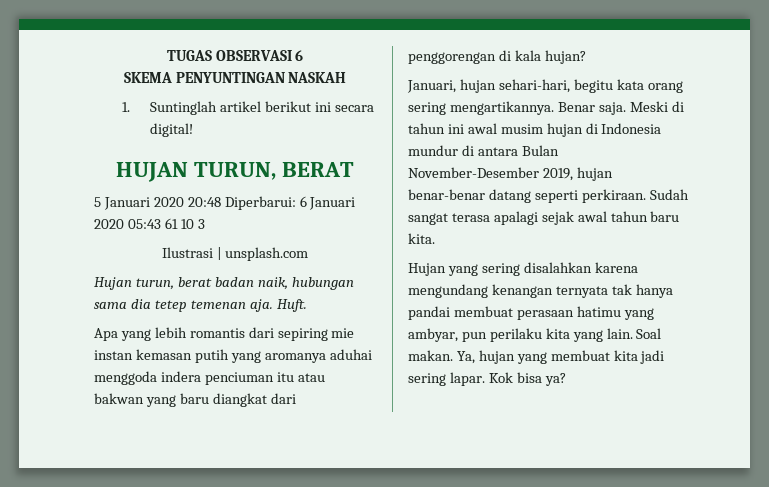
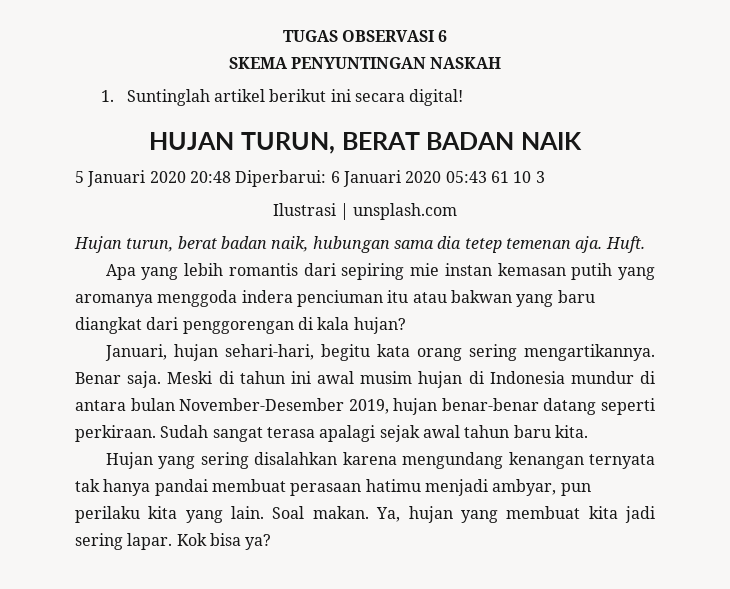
- HUJAN TURUN, BERAT
+ HUJAN TURUN, BERAT BADAN NAIK
- Apa yang lebih romantis dari sepiring mie instan kemasan putih yang aromanya aduhai menggoda indera penciuman itu atau bakwan yang baru diangkat dari penggorengan di kala hujan?
+ Apa yang lebih romantis dari sepiring mie instan kemasan putih yang aromanya menggoda indera penciuman itu atau bakwan yang baru diangkat dari penggorengan di kala hujan?
- Meski di tahun ini awal musim hujan di Indonesia mundur di antara Bulan November-Desember 2019, hujan benar-benar datang seperti perkiraan.
+ Meski di tahun ini awal musim hujan di Indonesia mundur di antara bulan November-Desember 2019, hujan benar-benar datang seperti perkiraan.
- Hujan yang sering disalahkan karena mengundang kenangan ternyata tak hanya pandai membuat perasaan hatimu yang ambyar, pun perilaku kita yang lain.
+ Hujan yang sering disalahkan karena mengundang kenangan ternyata tak hanya pandai membuat perasaan hatimu menjadi ambyar, pun perilaku kita yang lain.

